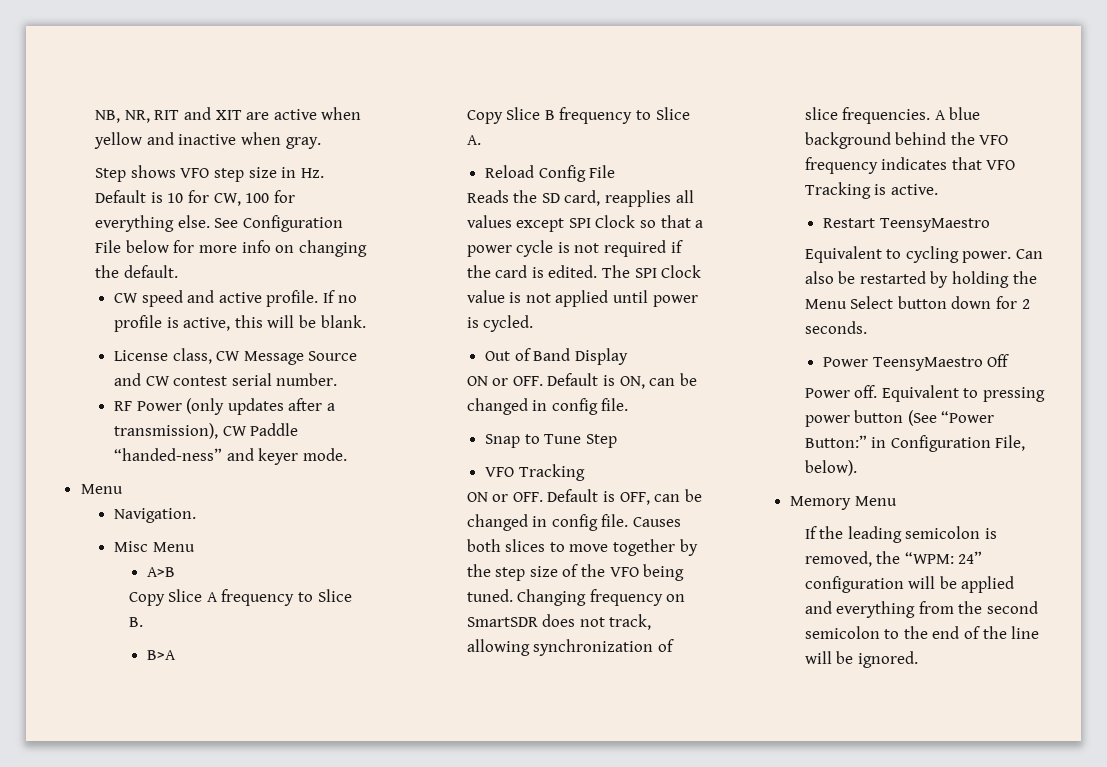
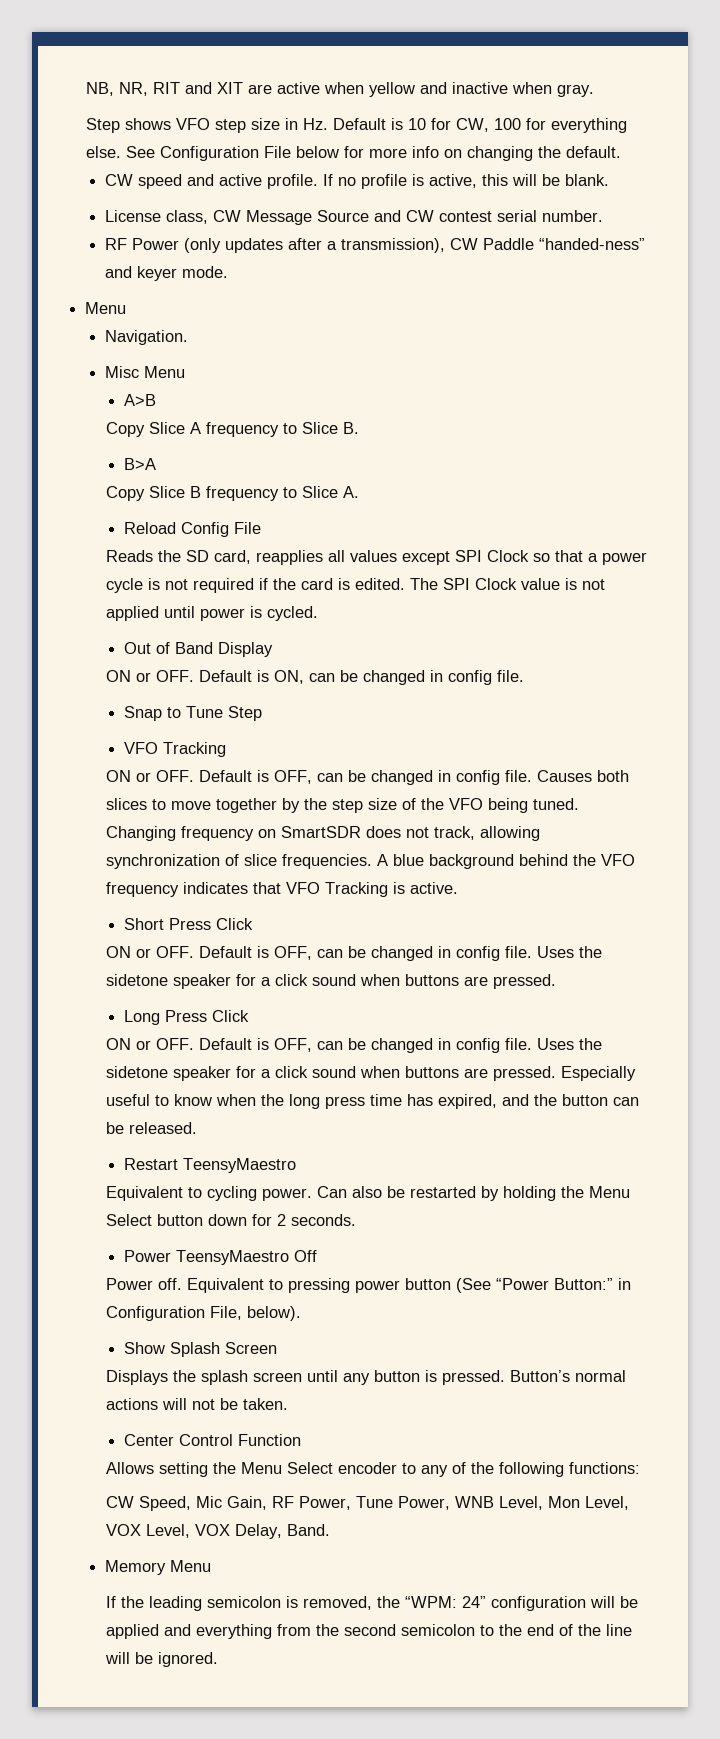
+ Short Press Click
+ ON or OFF. Default is OFF, can be changed in config file. Uses the sidetone speaker for a click sound when buttons are pressed.
+ Long Press Click
+ ON or OFF. Default is OFF, can be changed in config file. Uses the sidetone speaker for a click sound when buttons are pressed. Especially useful to know when the long press time has expired, and the button can be released.
+ Show Splash Screen
+ Displays the splash screen until any button is pressed. Button’s normal actions will not be taken.
+ Center Control Function
+ Allows setting the Menu Select encoder to any of the following functions:
+ CW Speed, Mic Gain, RF Power, Tune Power, WNB Level, Mon Level, VOX Level, VOX Delay, Band.

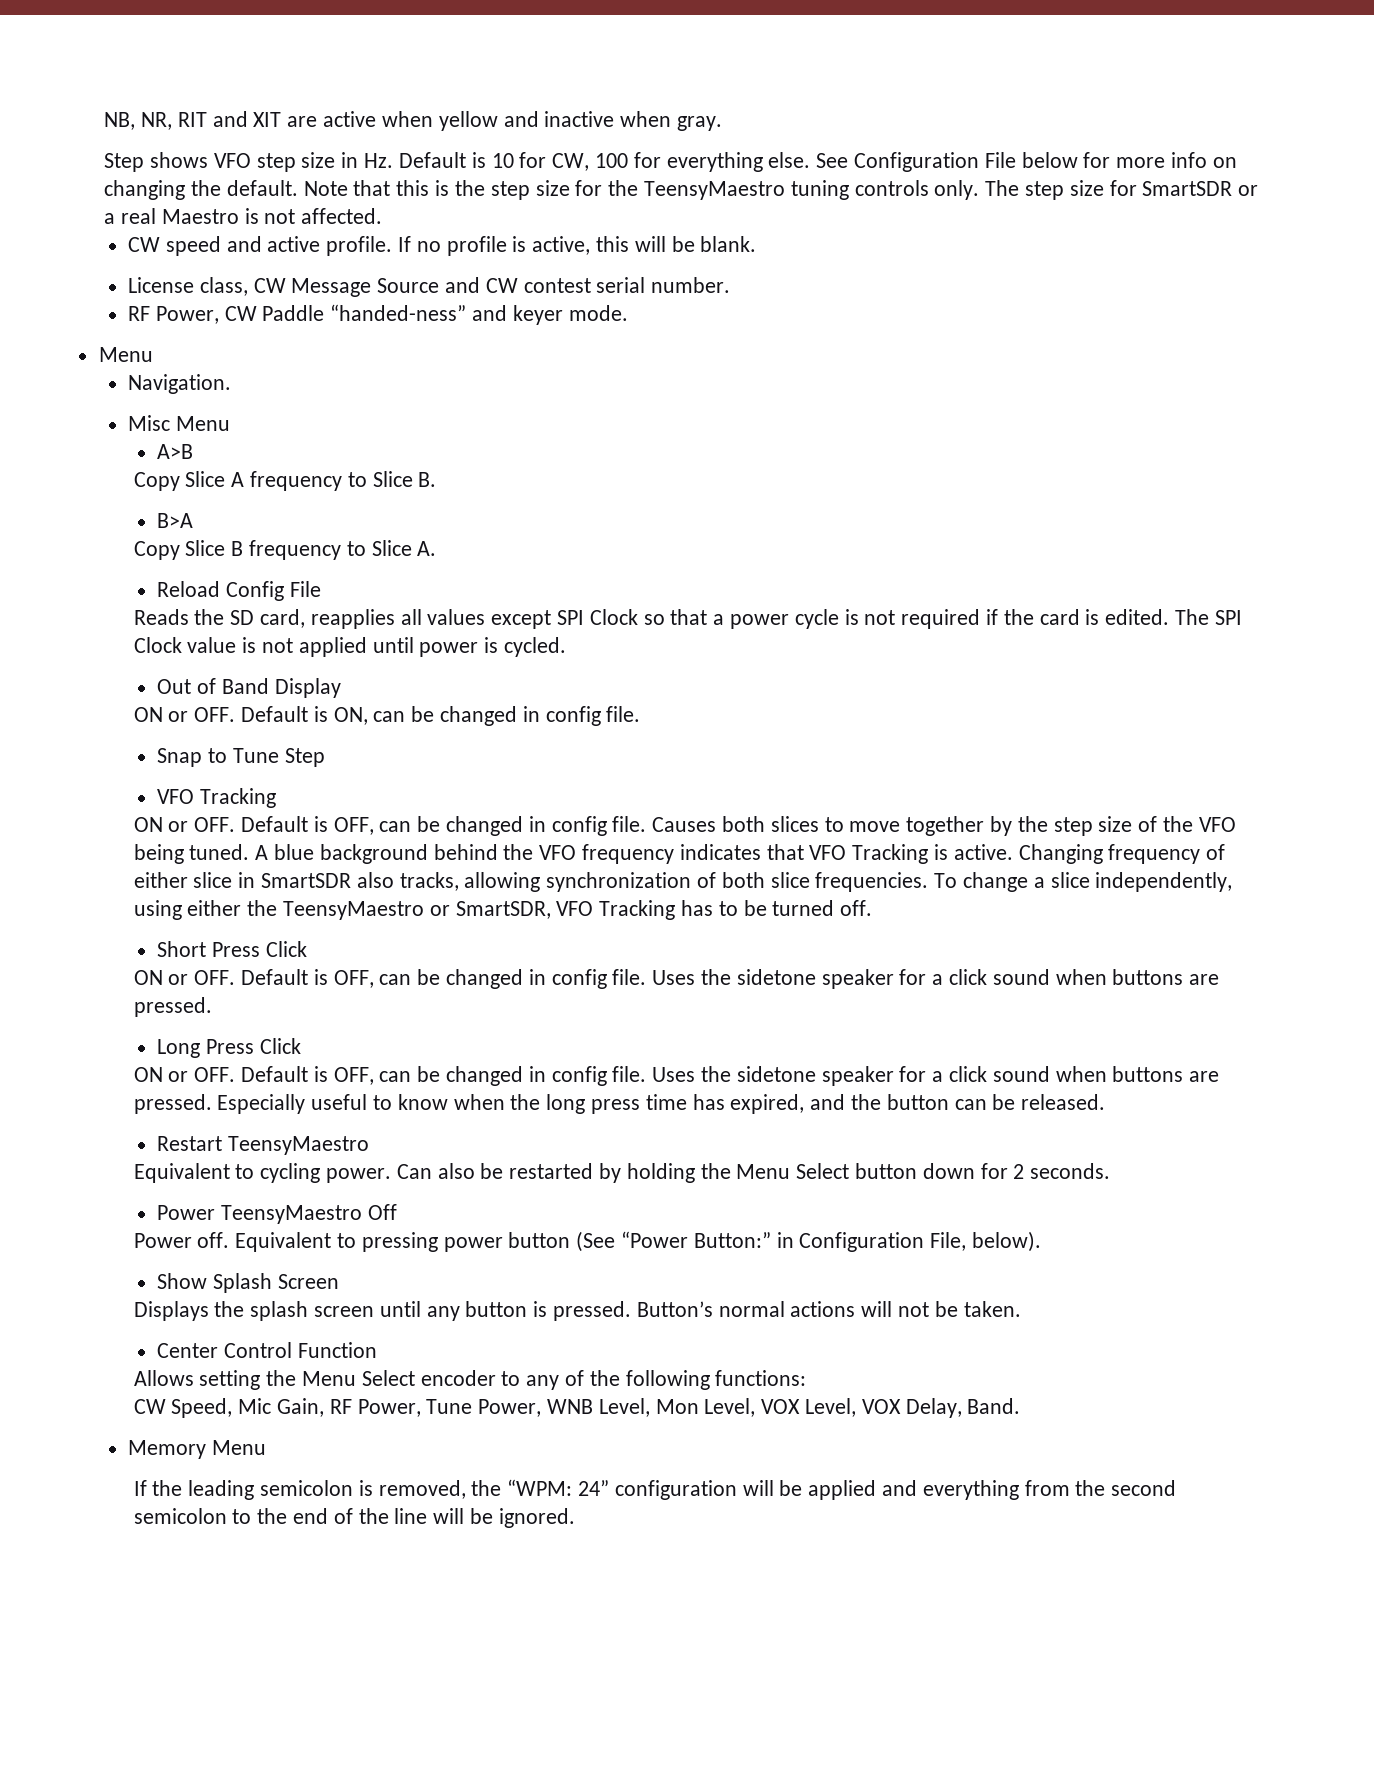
+ Note that this is the step size for the TeensyMaestro tuning controls only. The step size for SmartSDR or a real Maestro is not affected.
- RF Power (only updates after a transmission), CW Paddle “handed-ness” and keyer mode.
+ RF Power, CW Paddle “handed-ness” and keyer mode.
- Changing frequency on SmartSDR does not track, allowing synchronization of slice frequencies.
+ Changing frequency of either slice in SmartSDR also tracks, allowing synchronization of both slice frequencies. To change a slice independently, using either the TeensyMaestro or SmartSDR, VFO Tracking has to be turned off.

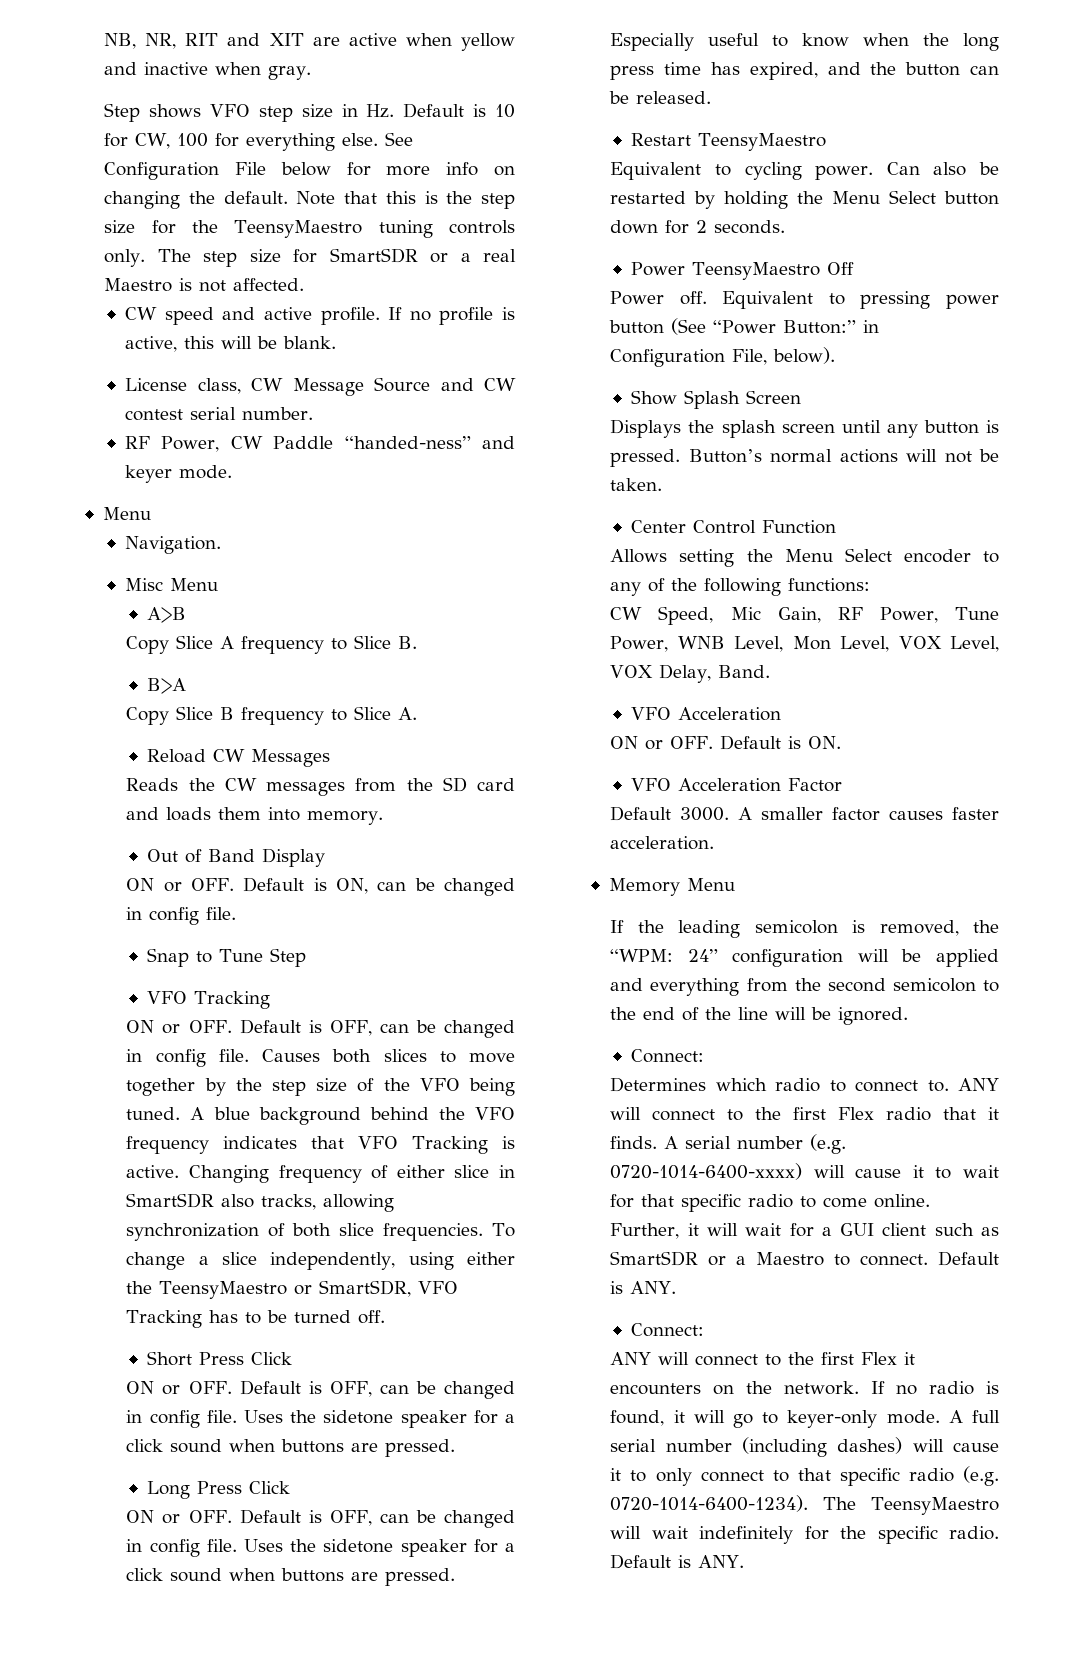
- Reload Config File
+ Reload CW Messages
- Reads the SD card, reapplies all values except SPI Clock so that a power cycle is not required if the card is edited. The SPI Clock value is not applied until power is cycled.
+ Reads the CW messages from the SD card and loads them into memory.
  CW Speed, Mic Gain, RF Power, Tune Power, WNB Level, Mon Level, VOX Level, VOX Delay, Band.
+ VFO Acceleration
+ ON or OFF. Default is ON.
+ VFO Acceleration Factor
+ Default 3000. A smaller factor causes faster acceleration.
  If the leading semicolon is removed, the “WPM: 24” configuration will be applied and everything from the second semicolon to the end of the line will be ignored.
+ Connect:
+ Determines which radio to connect to. ANY will connect to the first Flex radio that it finds. A serial number (e.g. 0720-1014-6400-xxxx) will cause it to wait for that specific radio to come online. Further, it will wait for a GUI client such as SmartSDR or a Maestro to connect. Default is ANY.
+ Connect:
+ ANY will connect to the first Flex it encounters on the network. If no radio is found, it will go to keyer-only mode. A full serial number (including dashes) will cause it to only connect to that specific radio (e.g. 0720-1014-6400-1234). The TeensyMaestro will wait indefinitely for the specific radio. Default is ANY.

